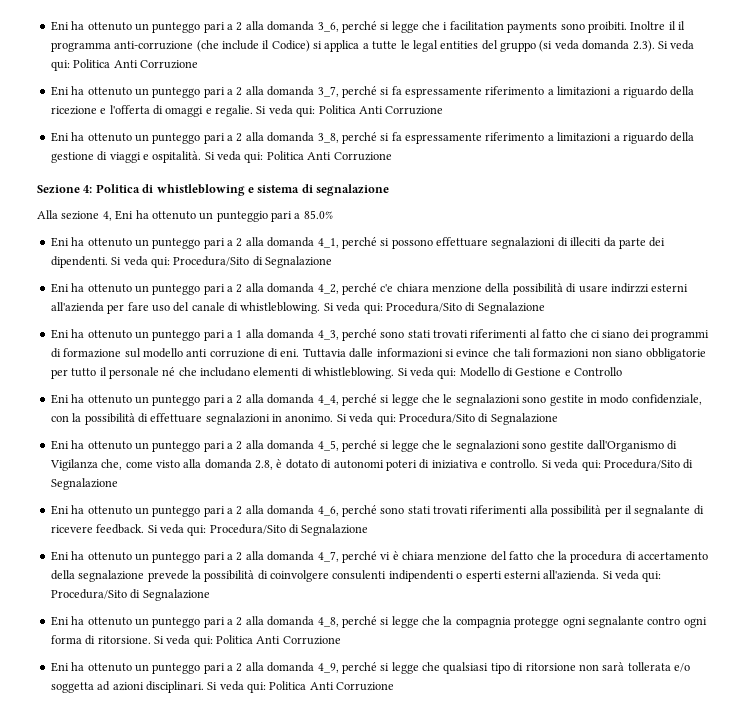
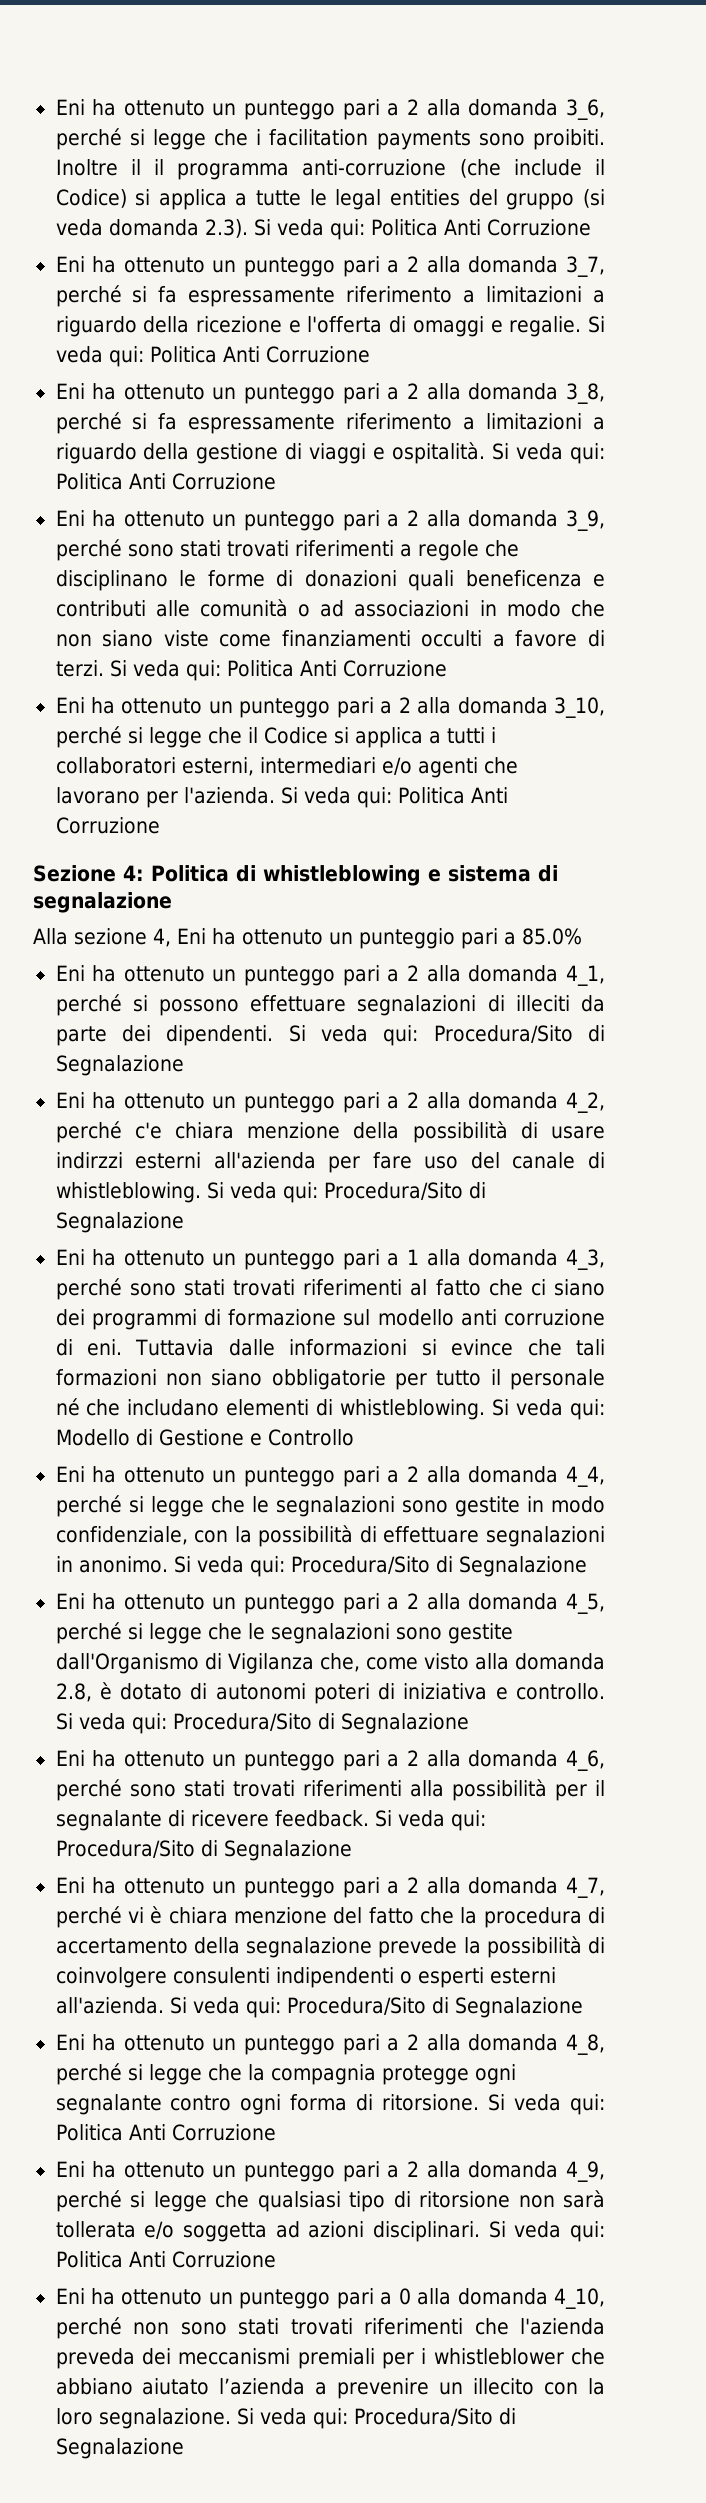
+ Eni ha ottenuto un punteggo pari a 2 alla domanda 3_9, perché sono stati trovati riferimenti a regole che disciplinano le forme di donazioni quali beneficenza e contributi alle comunità o ad associazioni in modo che non siano viste come finanziamenti occulti a favore di terzi. Si veda qui: Politica Anti Corruzione
+ Eni ha ottenuto un punteggo pari a 2 alla domanda 3_10, perché si legge che il Codice si applica a tutti i collaboratori esterni, intermediari e/o agenti che lavorano per l'azienda. Si veda qui: Politica Anti Corruzione
+ Eni ha ottenuto un punteggo pari a 0 alla domanda 4_10, perché non sono stati trovati riferimenti che l'azienda preveda dei meccanismi premiali per i whistleblower che abbiano aiutato l’azienda a prevenire un illecito con la loro segnalazione. Si veda qui: Procedura/Sito di Segnalazione

